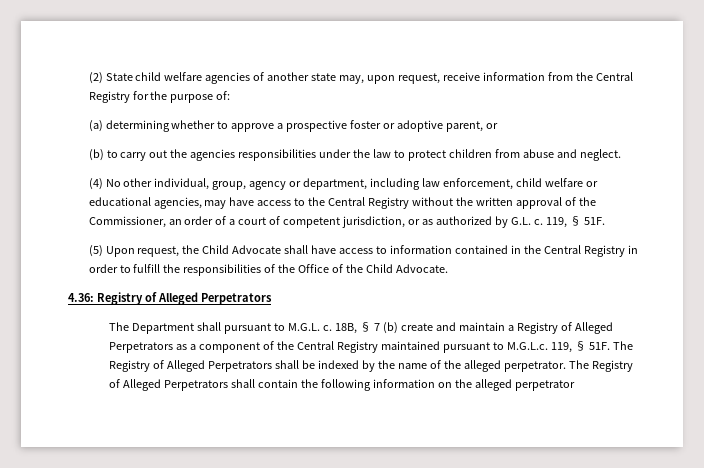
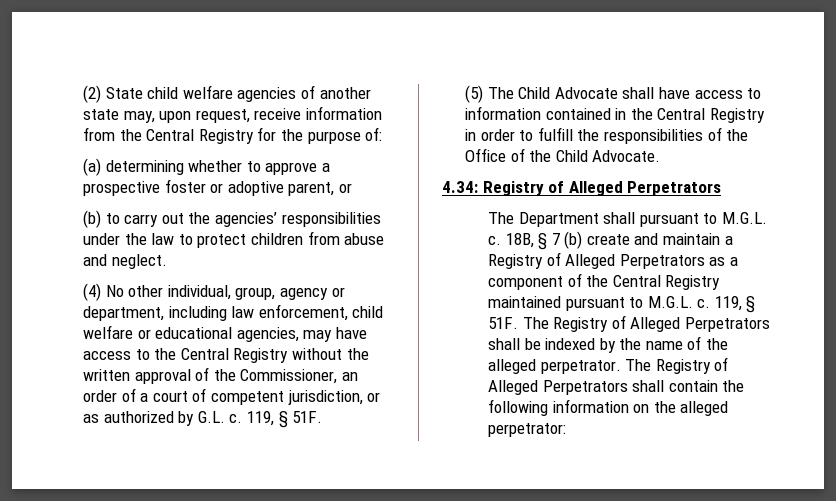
- (b) to carry out the agencies responsibilities under the law to protect children from abuse and neglect.
+ (b) to carry out the agencies’ responsibilities under the law to protect children from abuse and neglect.
- (5) Upon request, the Child Advocate shall have access to information contained in the Central Registry in order to fulfill the responsibilities of the Office of the Child Advocate.
+ (5) The Child Advocate shall have access to information contained in the Central Registry in order to fulfill the responsibilities of the Office of the Child Advocate.
- 4.36: Registry of Alleged Perpetrators
+ 4.34: Registry of Alleged Perpetrators
- 18B, § 7 (b) create and maintain a Registry of Alleged Perpetrators as a component of the Central Registry maintained pursuant to M.G.L.c. 119, § 51F.
+ 18B, § 7 (b) create and maintain a Registry of Alleged Perpetrators as a component of the Central Registry maintained pursuant to M.G.L. c. 119, § 51F.
- The Registry of Alleged Perpetrators shall contain the following information on the alleged perpetrator
+ The Registry of Alleged Perpetrators shall contain the following information on the alleged perpetrator:

